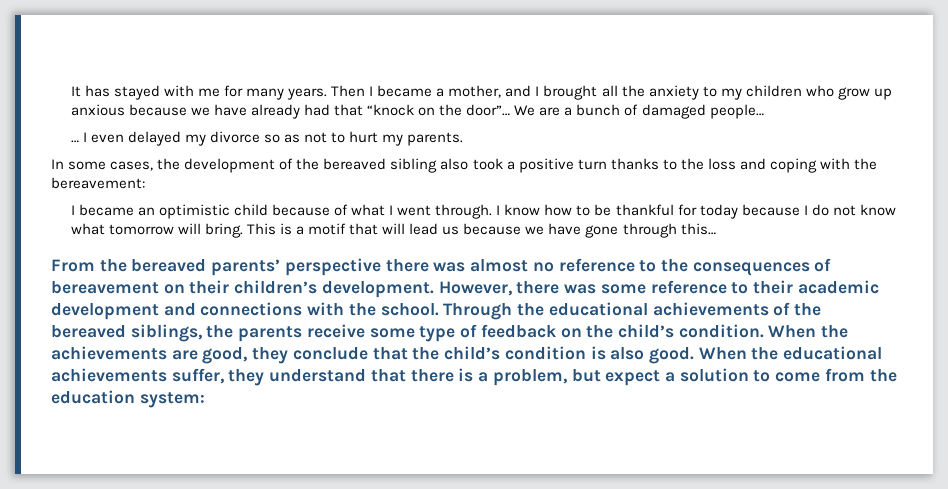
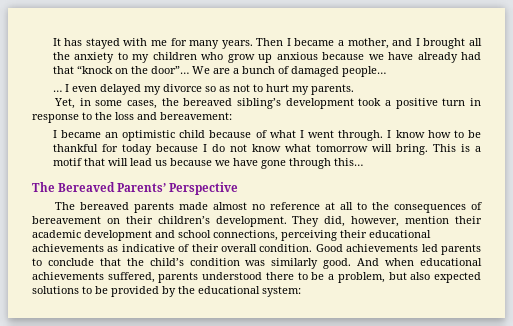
- In some cases, the development of the bereaved sibling also took a positive turn thanks to the loss and coping with the bereavement:
+ Yet, in some cases, the bereaved sibling’s development took a positive turn in response to the loss and bereavement:
- From the bereaved parents’ perspective there was almost no reference to the consequences of bereavement on their children’s development.
+ The Bereaved Parents’ Perspective
+ The bereaved parents made almost no reference at all to the consequences of bereavement on their children’s development.
- However, there was some reference to their academic development and connections with the school. Through the educational achievements of the bereaved siblings, the parents receive some type of feedback on the child’s condition. When the achievements are good, they conclude that the child’s condition is also good. When the educational achievements suffer, they understand that there is a problem, but expect a solution to come from the education system:
+ They did, however, mention their academic development and school connections, perceiving their educational achievements as indicative of their overall condition. Good achievements led parents to conclude that the child’s condition was similarly good. And when educational achievements suffered, parents understood there to be a problem, but also expected solutions to be provided by the educational system:

